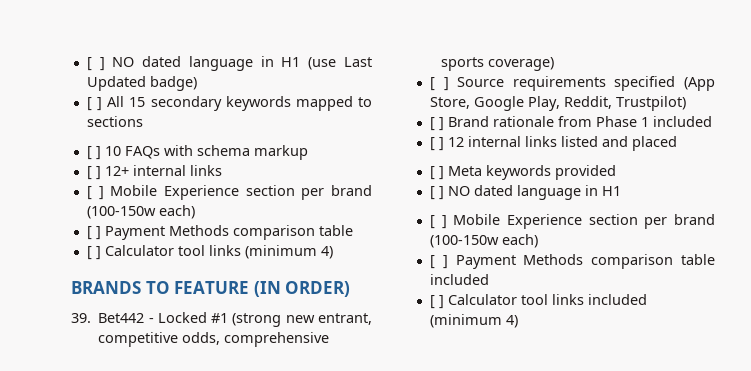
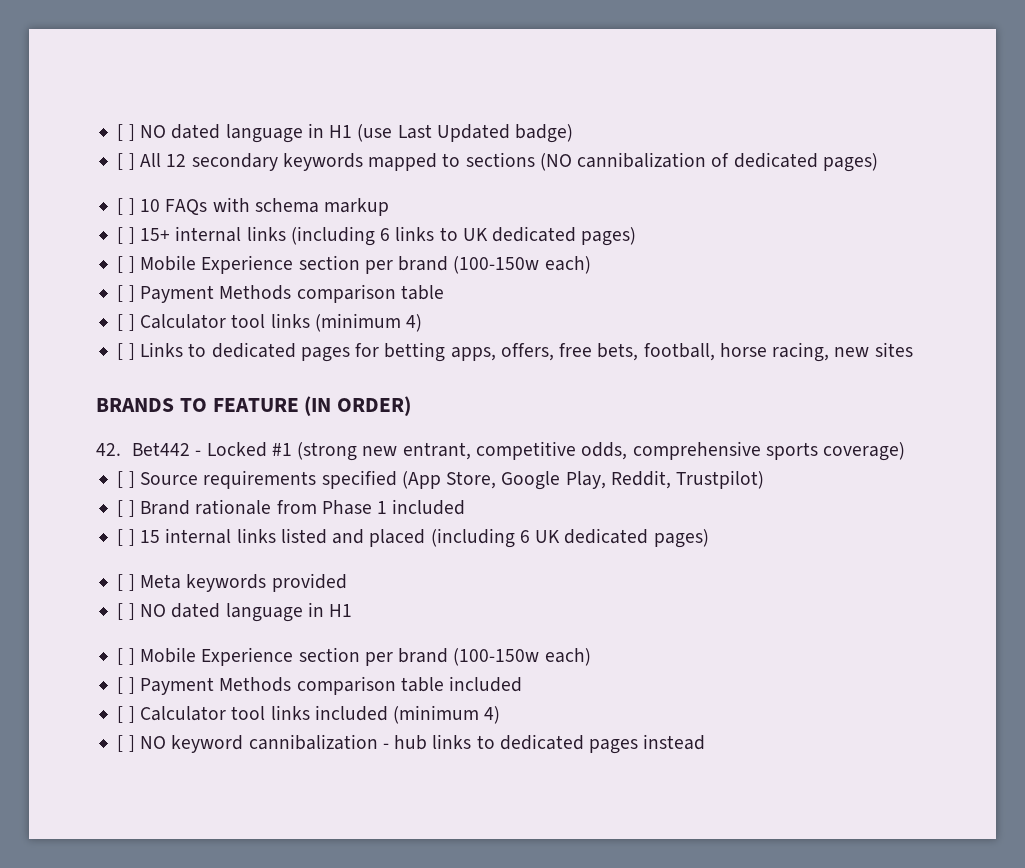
- [ ] All 15 secondary keywords mapped to sections
+ [ ] All 12 secondary keywords mapped to sections (NO cannibalization of dedicated pages)
- [ ] 12+ internal links
+ [ ] 15+ internal links (including 6 links to UK dedicated pages)
+ [ ] Links to dedicated pages for betting apps, offers, free bets, football, horse racing, new sites
- 39. Bet442 - Locked #1 (strong new entrant, competitive odds, comprehensive sports coverage)
+ 42. Bet442 - Locked #1 (strong new entrant, competitive odds, comprehensive sports coverage)
- [ ] 12 internal links listed and placed
+ [ ] 15 internal links listed and placed (including 6 UK dedicated pages)
+ [ ] NO keyword cannibalization - hub links to dedicated pages instead

